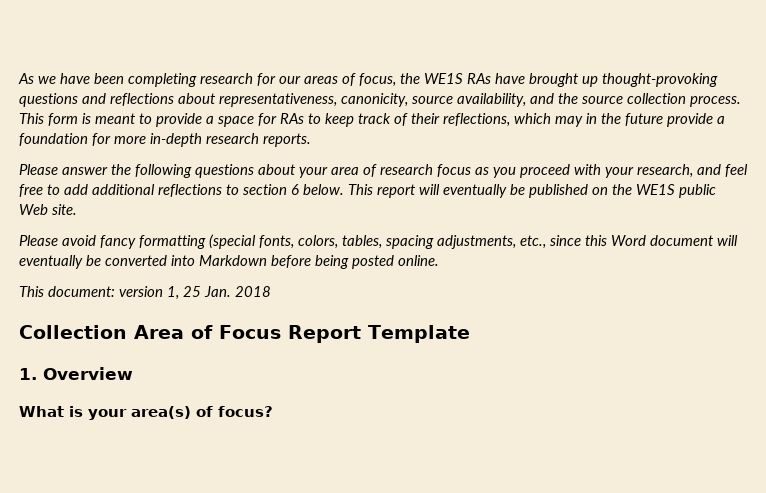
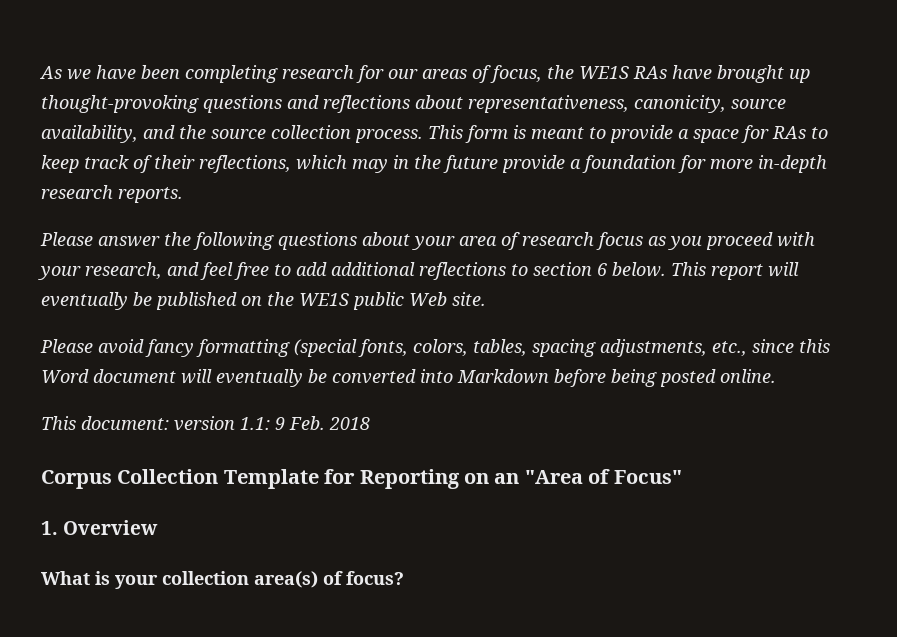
- This document: version 1, 25 Jan. 2018
- Collection Area of Focus Report Template
+ This document: version 1.1: 9 Feb. 2018
+ Corpus Collection Template for Reporting on an "Area of Focus"
- What is your area(s) of focus?
+ What is your collection area(s) of focus?

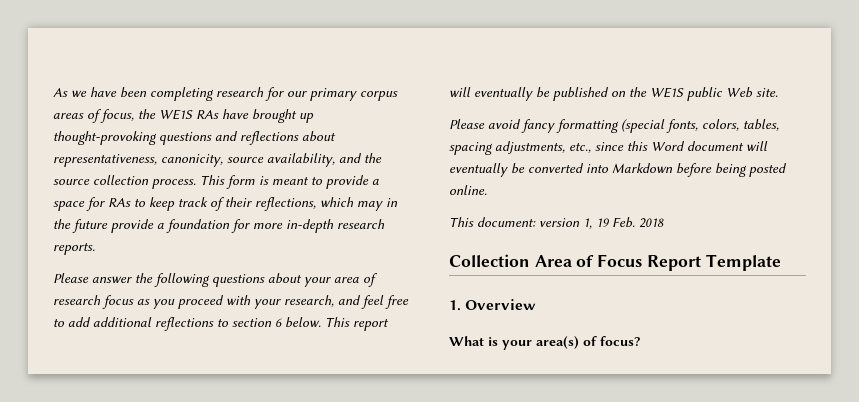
- As we have been completing research for our areas of focus, the WE1S RAs have brought up thought-provoking questions and reflections about representativeness, canonicity, source availability, and the source collection process.
+ As we have been completing research for our primary corpus areas of focus, the WE1S RAs have brought up thought-provoking questions and reflections about representativeness, canonicity, source availability, and the source collection process.
- This document: version 1.1: 9 Feb. 2018
+ This document: version 1, 19 Feb. 2018
- Corpus Collection Template for Reporting on an "Area of Focus"
+ Collection Area of Focus Report Template
- What is your collection area(s) of focus?
+ What is your area(s) of focus?

